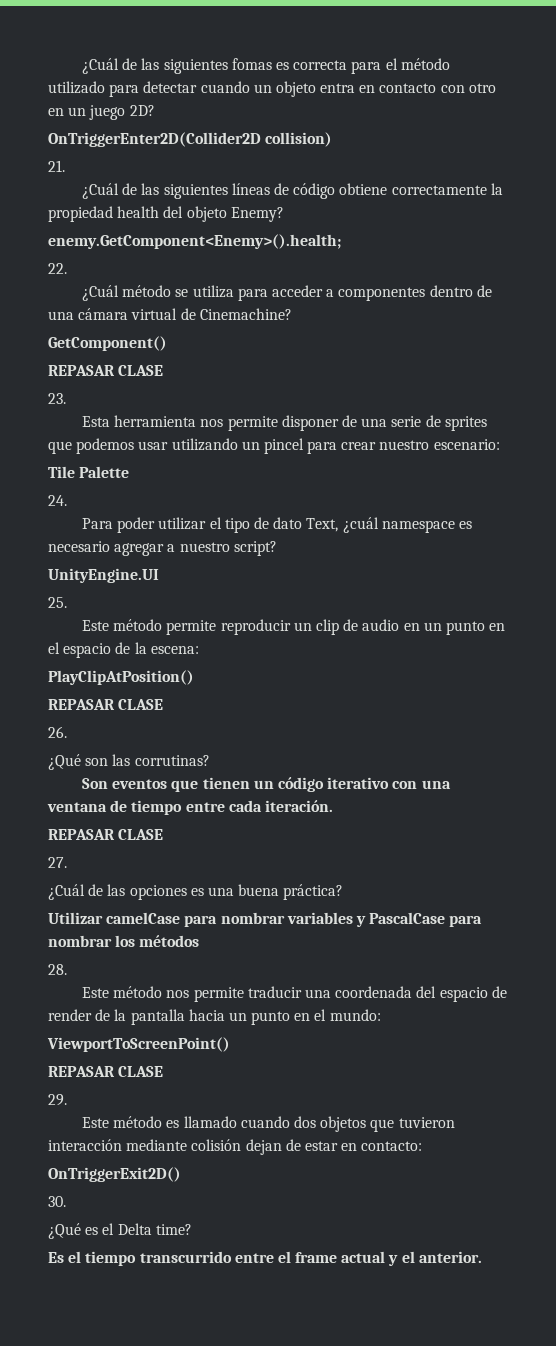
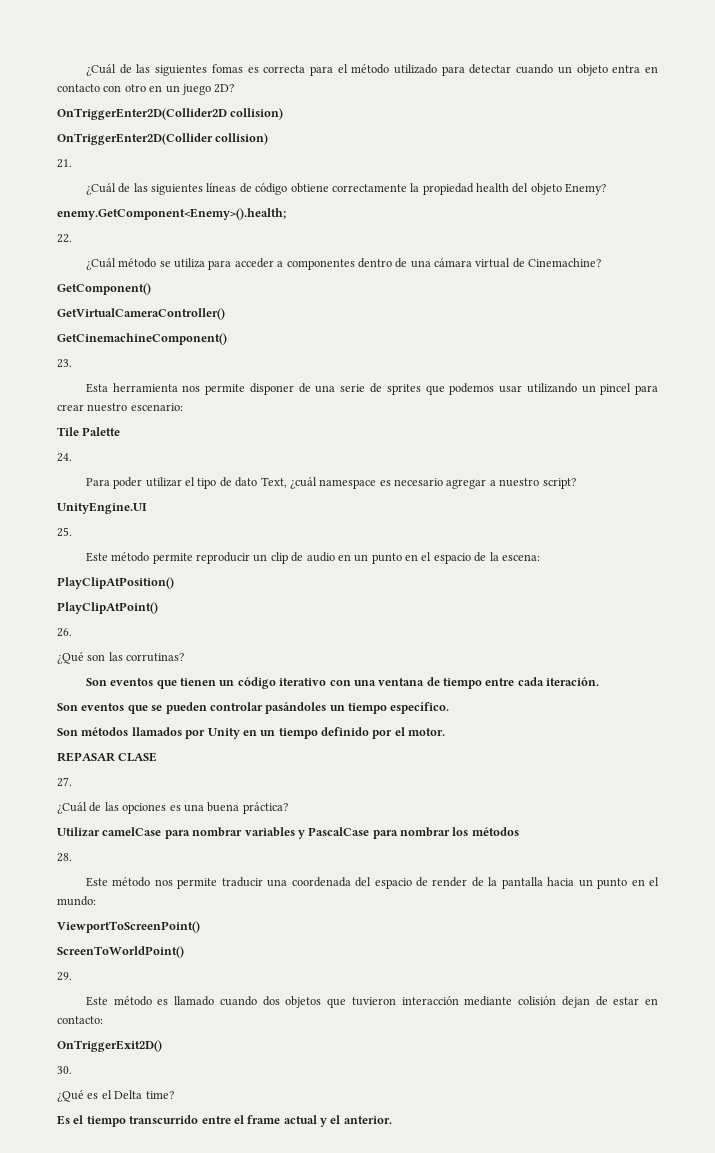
+ OnTriggerEnter2D(Collider collision)
  GetComponent()
- REPASAR CLASE
+ GetVirtualCameraController()
+ GetCinemachineComponent()
  PlayClipAtPosition()
- REPASAR CLASE
+ PlayClipAtPoint()
+ Son eventos que se pueden controlar pasándoles un tiempo específico.
+ Son métodos llamados por Unity en un tiempo definido por el motor.
  ViewportToScreenPoint()
- REPASAR CLASE
+ ScreenToWorldPoint()

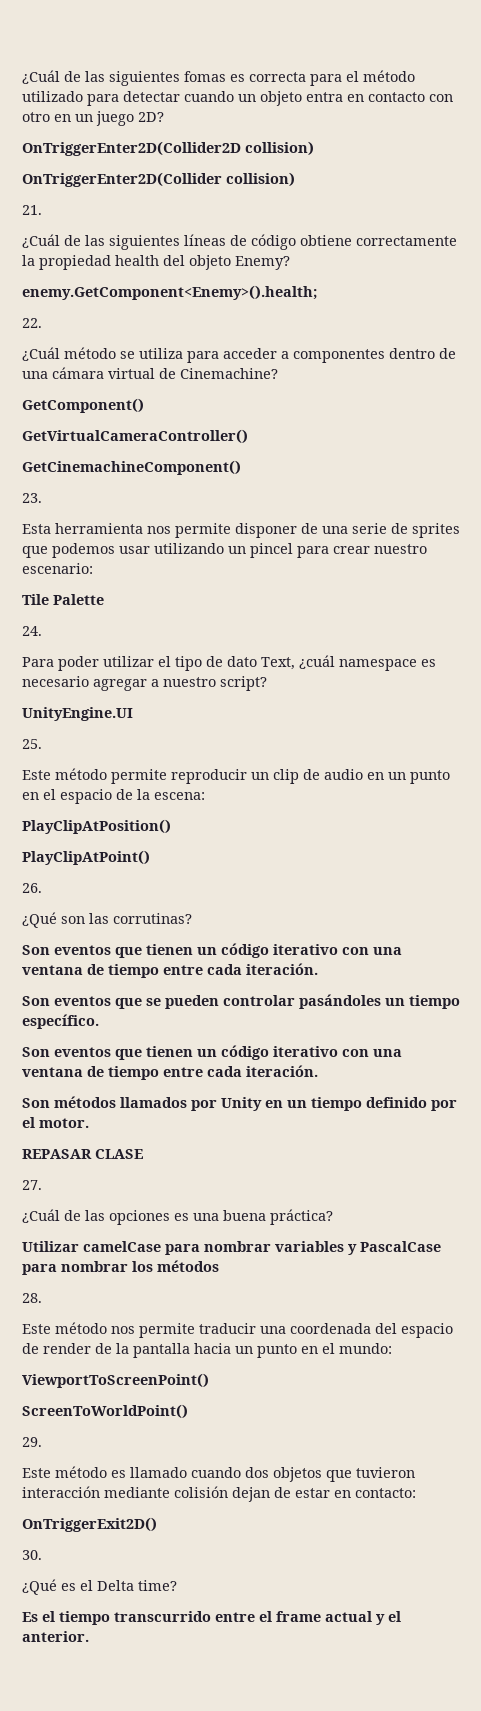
  Son eventos que se pueden controlar pasándoles un tiempo específico.
+ Son eventos que tienen un código iterativo con una ventana de tiempo entre cada iteración.

